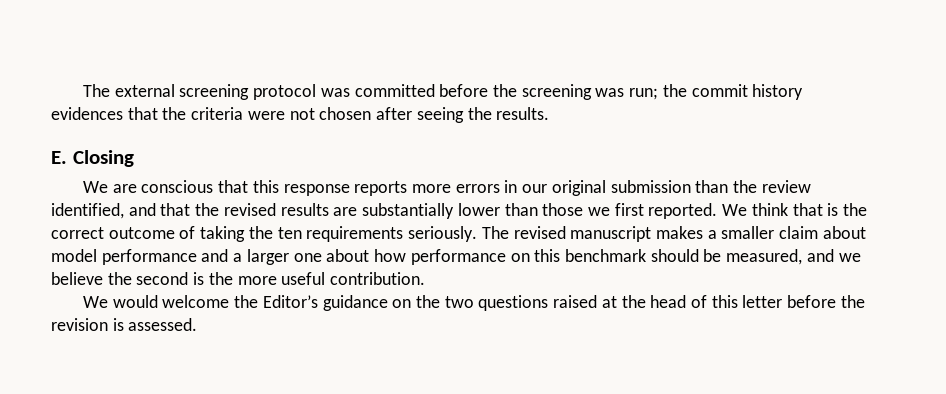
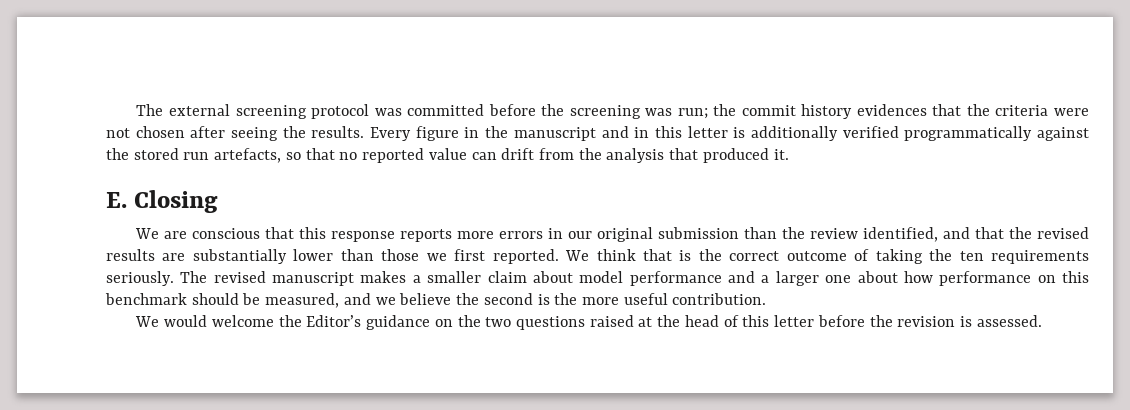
+ Every figure in the manuscript and in this letter is additionally verified programmatically against the stored run artefacts, so that no reported value can drift from the analysis that produced it.

